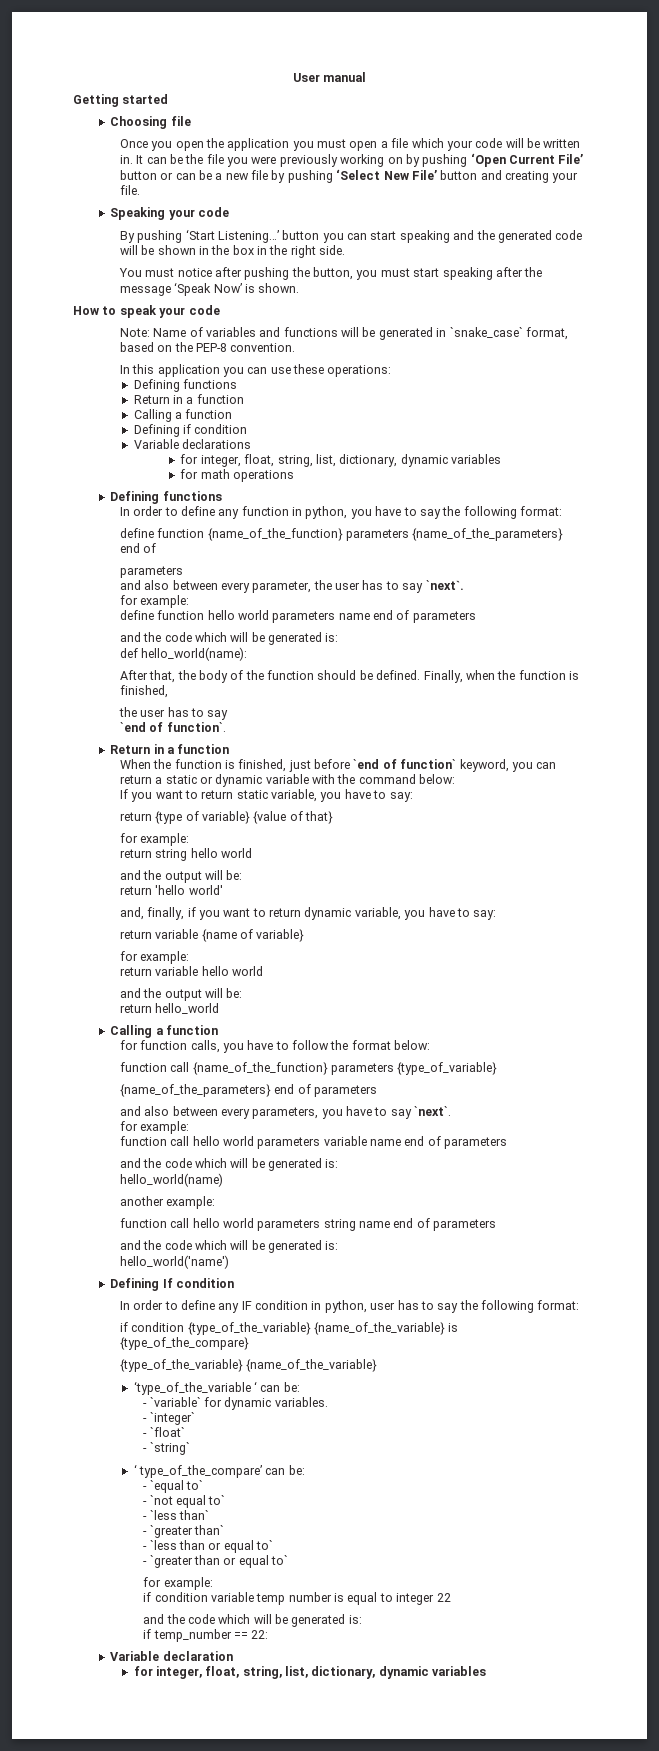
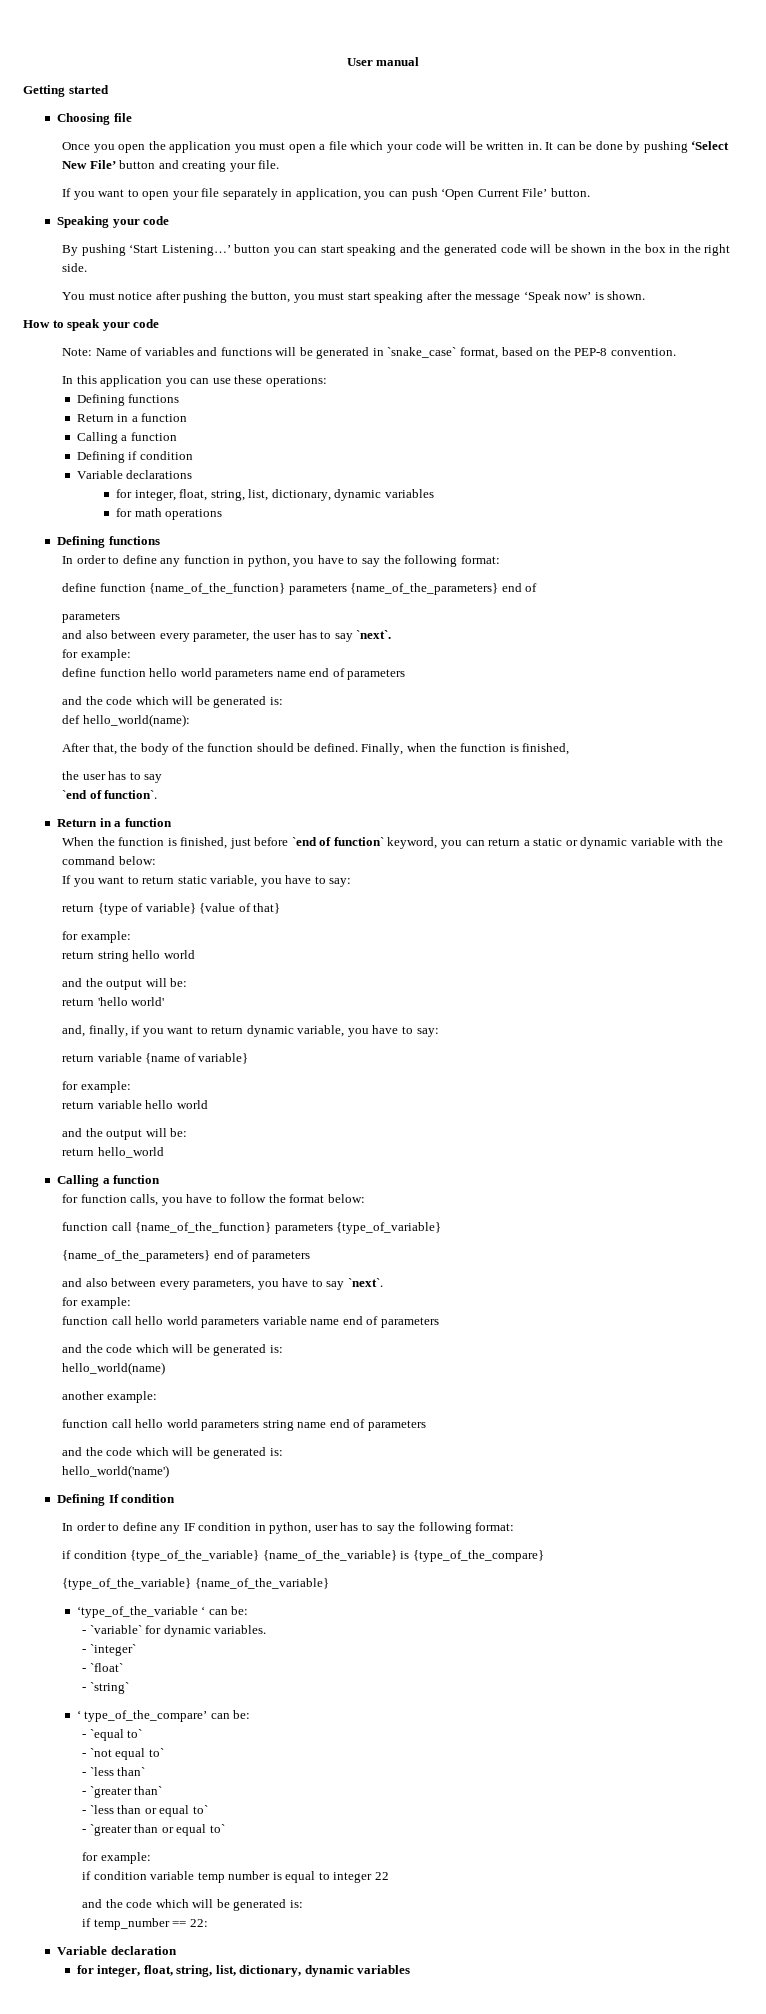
- It can be the file you were previously working on by pushing ‘Open Current File’ button or can be a new file by pushing ‘Select New File’ button and creating your file.
+ It can be done by pushing ‘Select New File’ button and creating your file.
+ If you want to open your file separately in application, you can push ‘Open Current File’ button.
- You must notice after pushing the button, you must start speaking after the message ‘Speak Now’ is shown.
+ You must notice after pushing the button, you must start speaking after the message ‘Speak now’ is shown.

